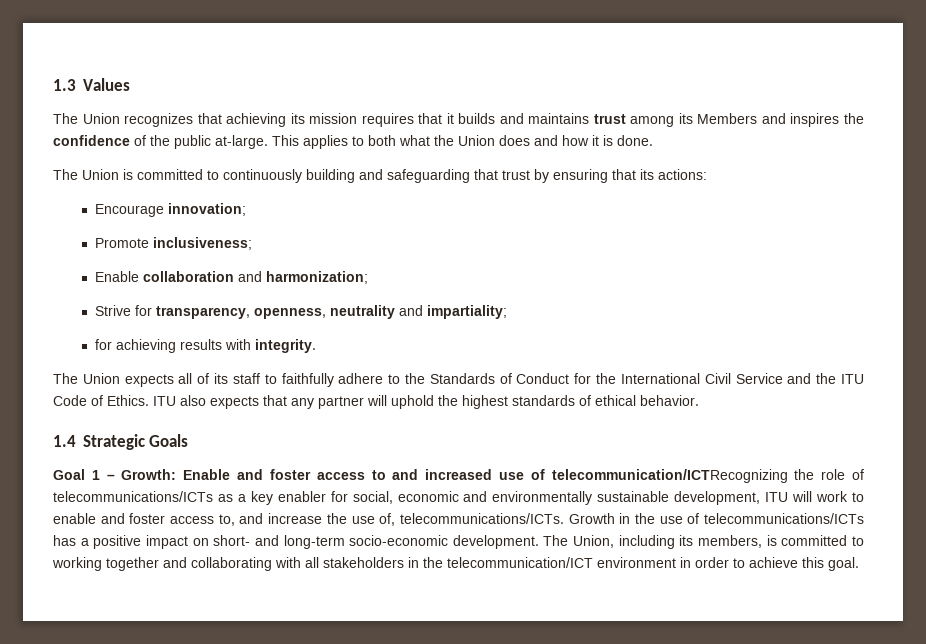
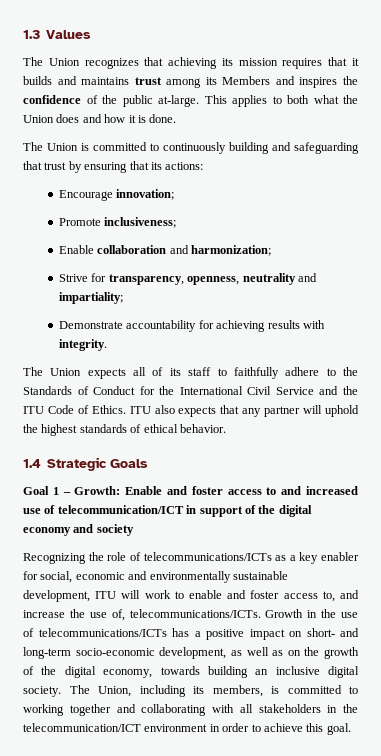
- for achieving results with integrity.
+ Demonstrate accountability for achieving results with integrity.
- Goal 1 – Growth: Enable and foster access to and increased use of telecommunication/ICTRecognizing the role of telecommunications/ICTs as a key enabler for social, economic and environmentally sustainable development, ITU will work to enable and foster access to, and increase the use of, telecommunications/ICTs.
+ Goal 1 – Growth: Enable and foster access to and increased use of telecommunication/ICT in support of the digital economy and society
+ Recognizing the role of telecommunications/ICTs as a key enabler for social, economic and environmentally sustainable development, ITU will work to enable and foster access to, and increase the use of, telecommunications/ICTs.
- Growth in the use of telecommunications/ICTs has a positive impact on short- and long-term socio-economic development.
+ Growth in the use of telecommunications/ICTs has a positive impact on short- and long-term socio-economic development, as well as on the growth of the digital economy, towards building an inclusive digital society.

